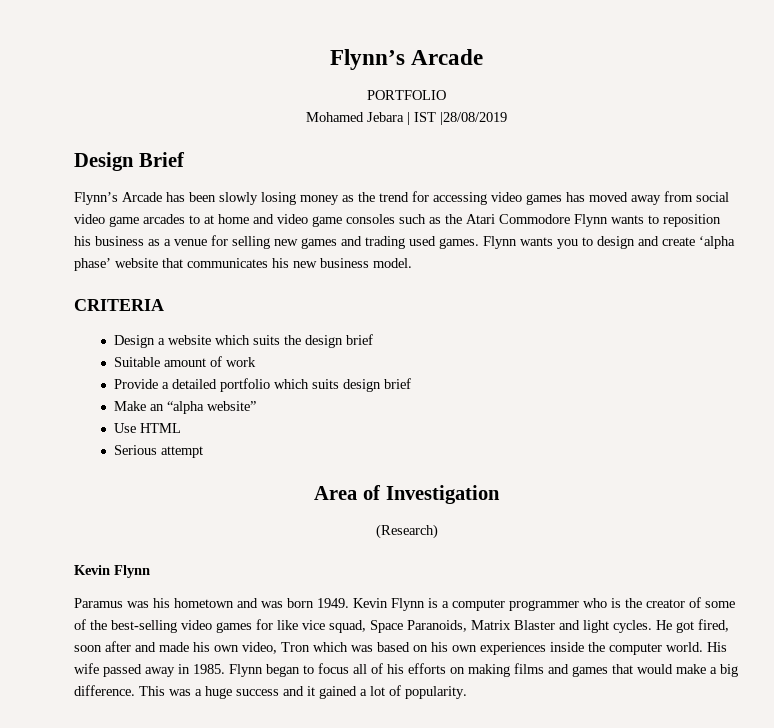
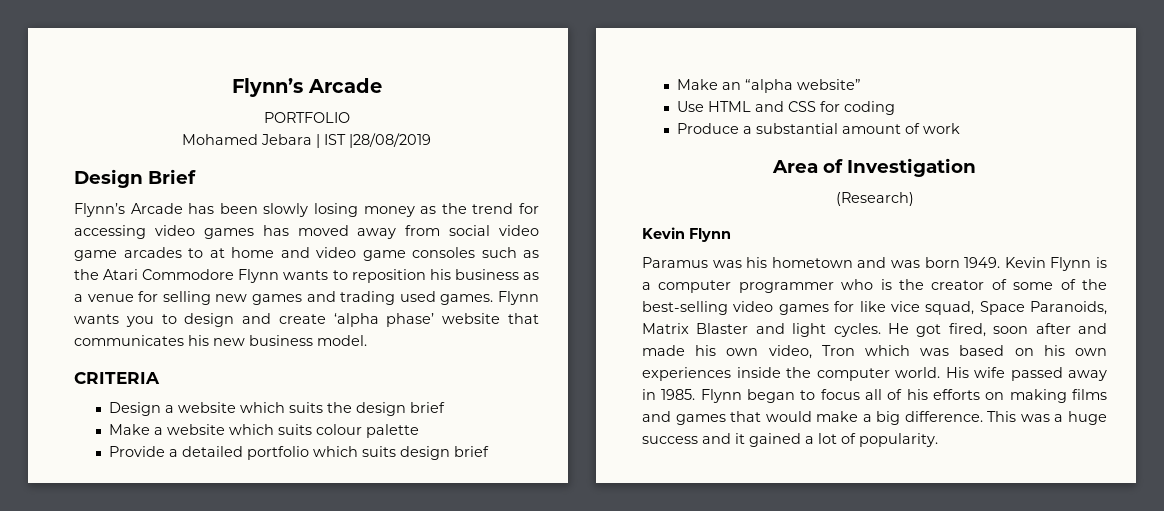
- Suitable amount of work
+ Make a website which suits colour palette
- Use HTML
- Serious attempt
+ Use HTML and CSS for coding
+ Produce a substantial amount of work

